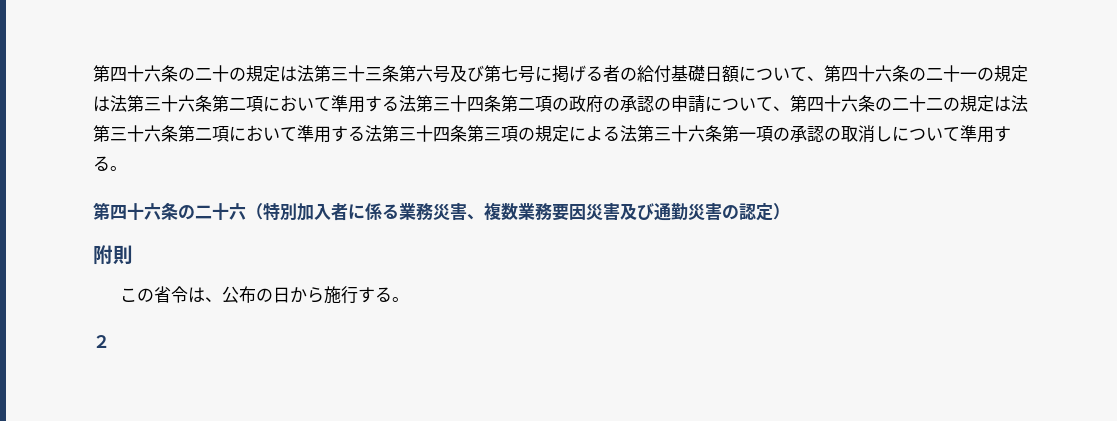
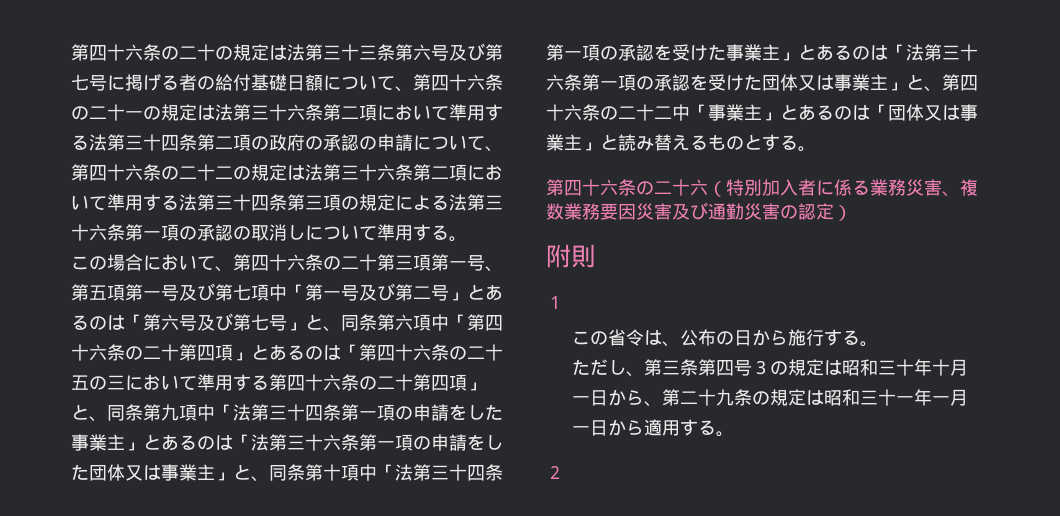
+ この場合において、第四十六条の二十第三項第一号、第五項第一号及び第七項中「第一号及び第二号」とあるのは「第六号及び第七号」と、同条第六項中「第四十六条の二十第四項」とあるのは「第四十六条の二十五の三において準用する第四十六条の二十第四項」と、同条第九項中「法第三十四条第一項の申請をした事業主」とあるのは「法第三十六条第一項の申請をした団体又は事業主」と、同条第十項中「法第三十四条第一項の承認を受けた事業主」とあるのは「法第三十六条第一項の承認を受けた団体又は事業主」と、第四十六条の二十二中「事業主」とあるのは「団体又は事業主」と読み替えるものとする。
+ １
+ ただし、第三条第四号３の規定は昭和三十年十月一日から、第二十九条の規定は昭和三十一年一月一日から適用する。

